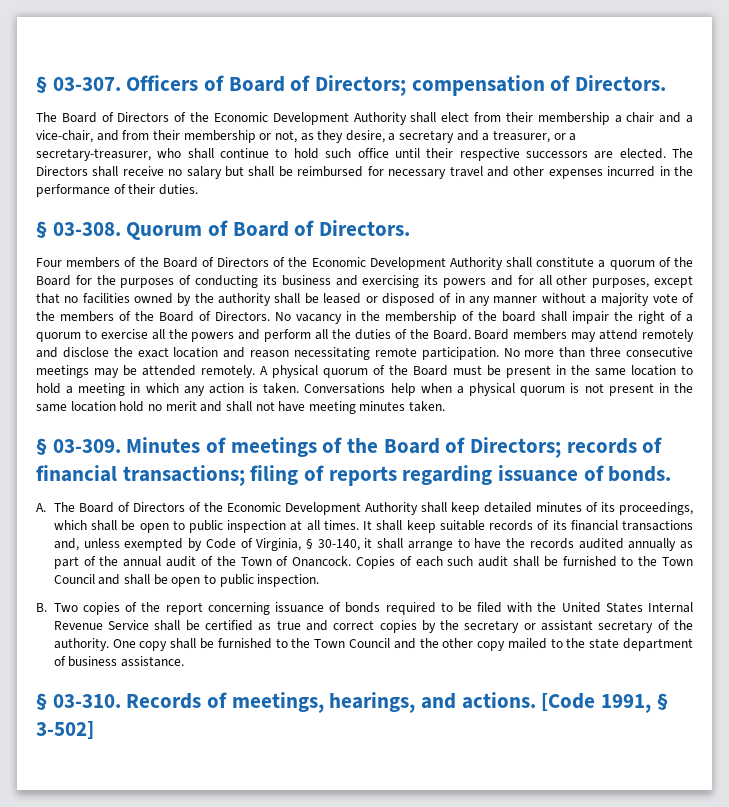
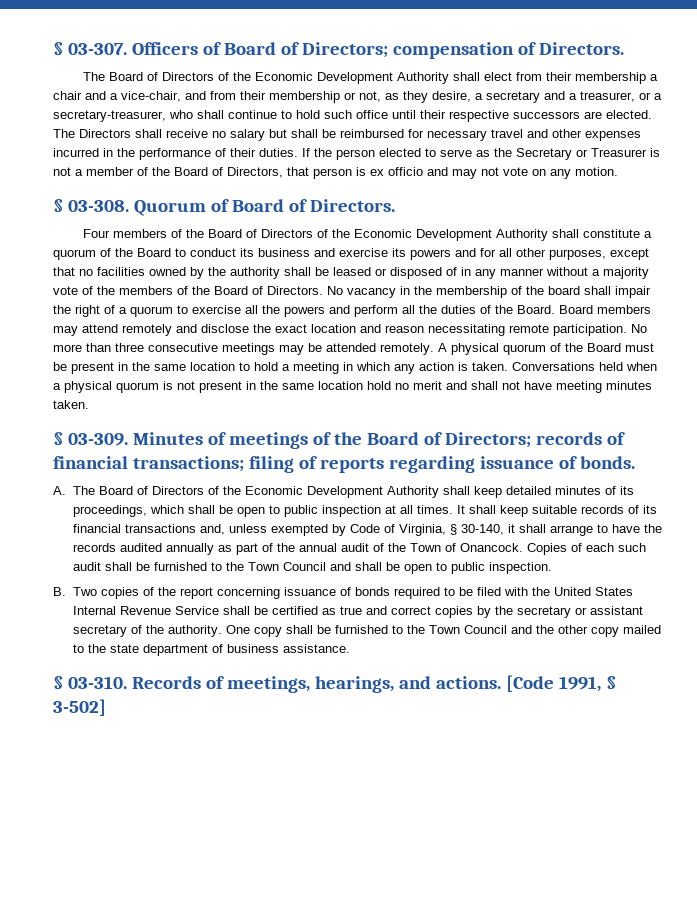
+ If the person elected to serve as the Secretary or Treasurer is not a member of the Board of Directors, that person is ex officio and may not vote on any motion.
- Four members of the Board of Directors of the Economic Development Authority shall constitute a quorum of the Board for the purposes of conducting its business and exercising its powers and for all other purposes, except that no facilities owned by the authority shall be leased or disposed of in any manner without a majority vote of the members of the Board of Directors.
+ Four members of the Board of Directors of the Economic Development Authority shall constitute a quorum of the Board to conduct its business and exercise its powers and for all other purposes, except that no facilities owned by the authority shall be leased or disposed of in any manner without a majority vote of the members of the Board of Directors.
- Conversations help when a physical quorum is not present in the same location hold no merit and shall not have meeting minutes taken.
+ Conversations held when a physical quorum is not present in the same location hold no merit and shall not have meeting minutes taken.

